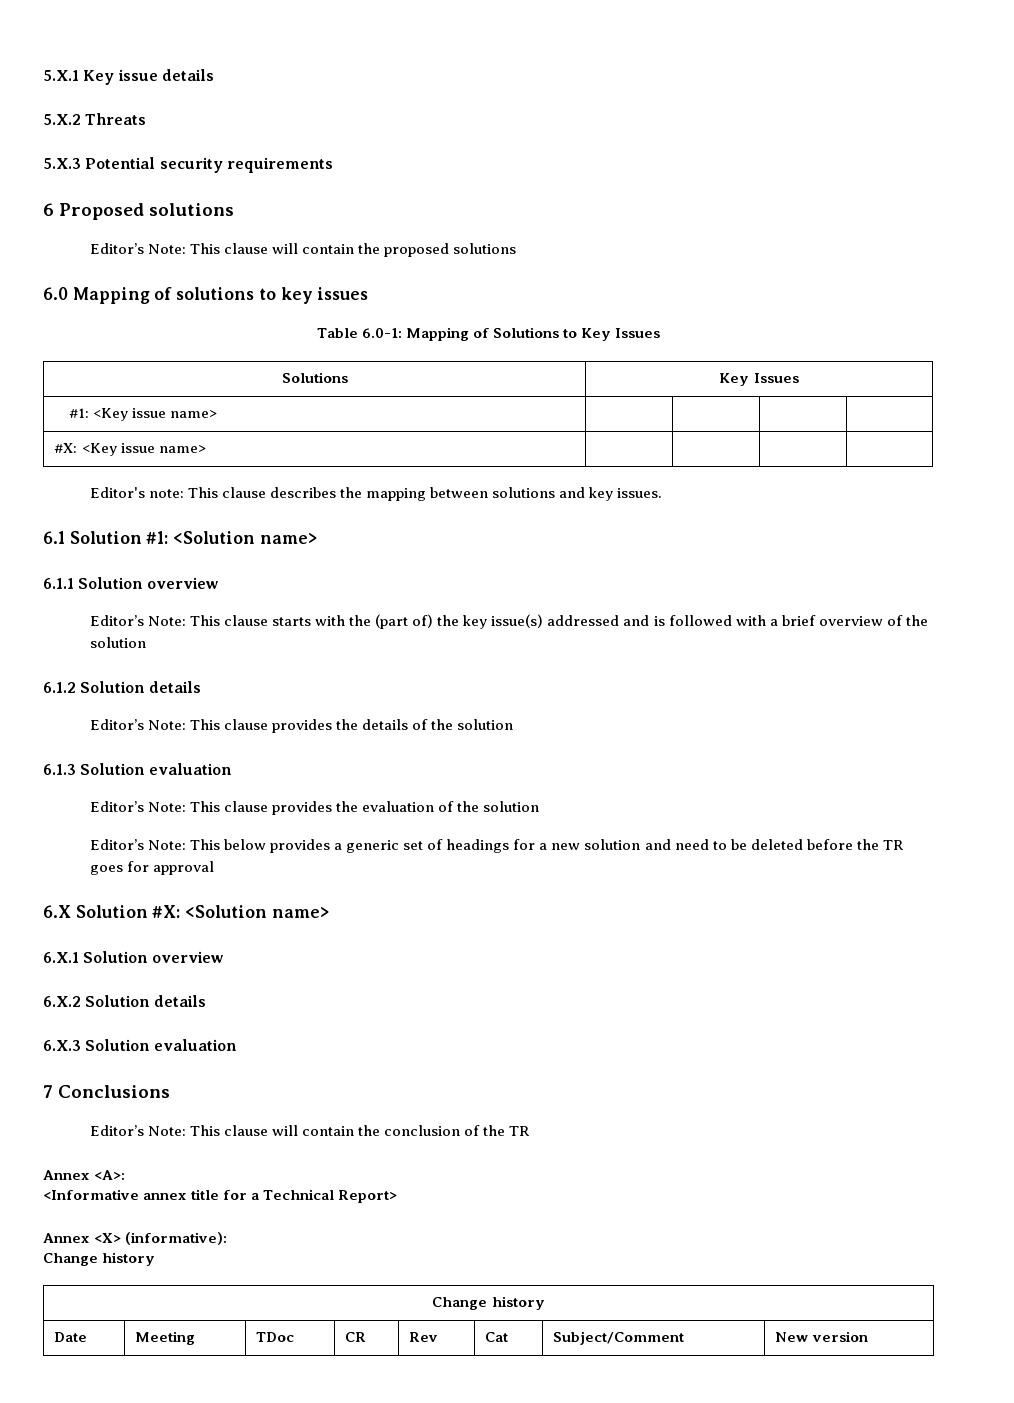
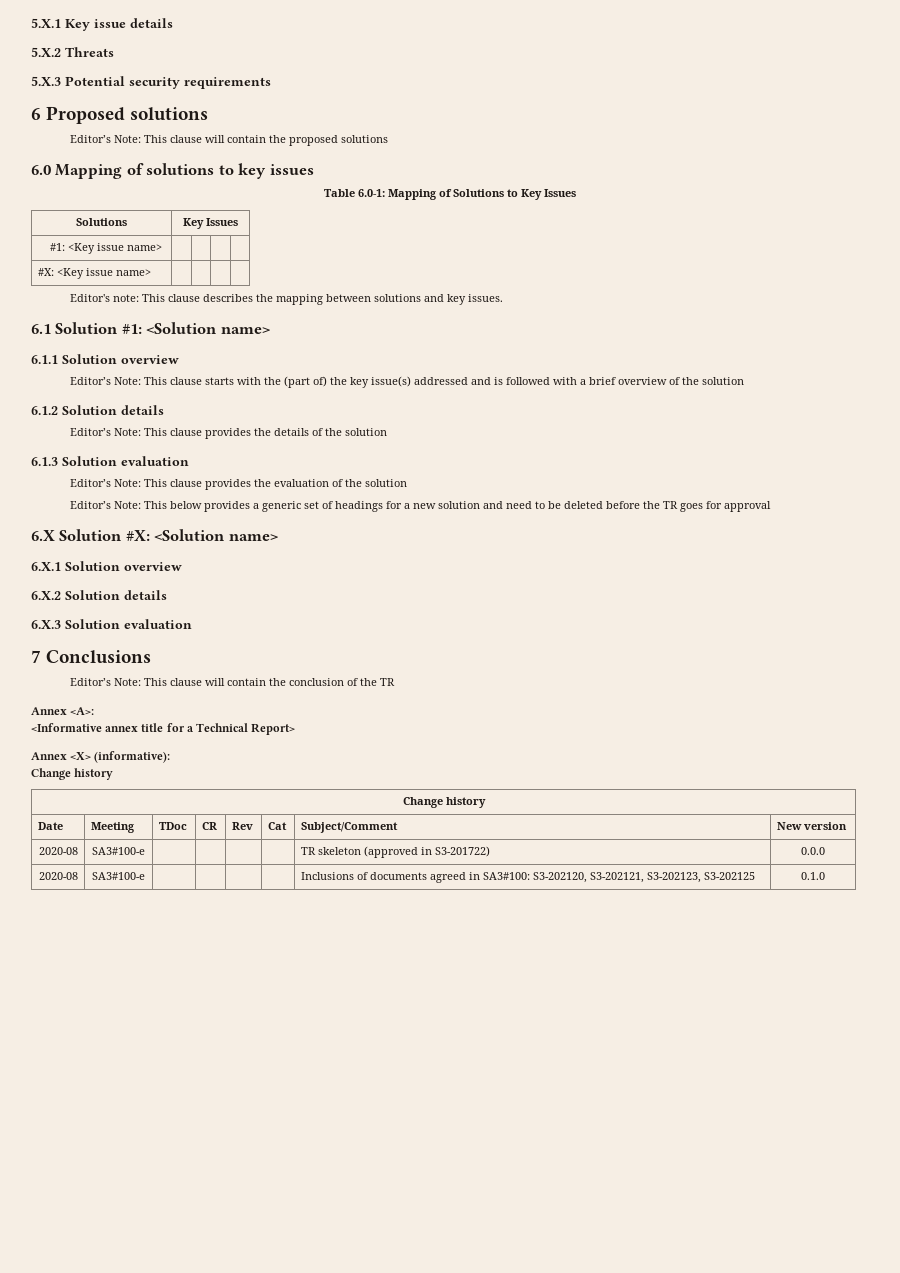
+ 2020-08 | SA3#100-e | | | | | TR skeleton (approved in S3-201722) | 0.0.0
+ 2020-08 | SA3#100-e | | | | | Inclusions of documents agreed in SA3#100: S3-202120, S3-202121, S3-202123, S3-202125 | 0.1.0

